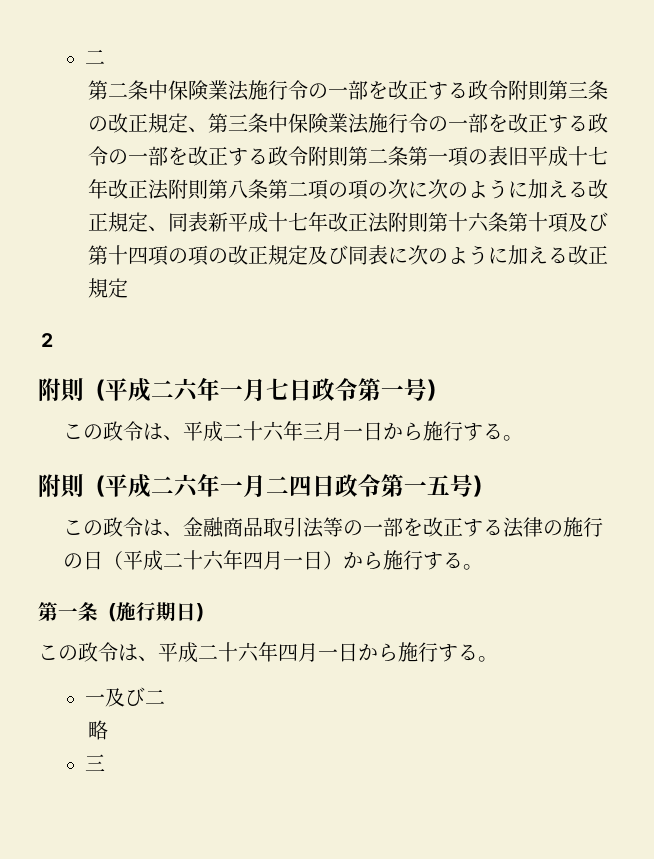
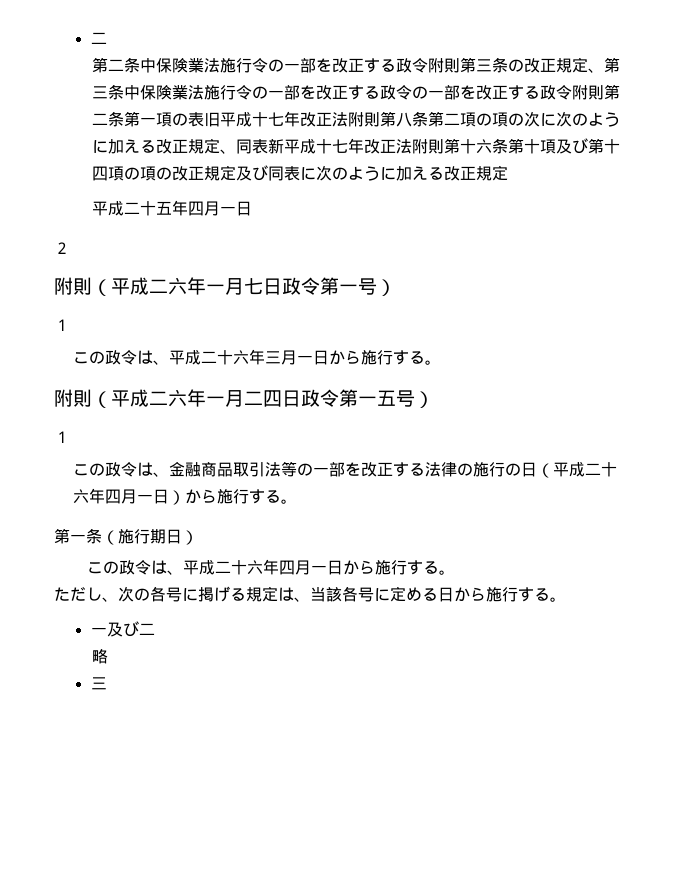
+ 平成二十五年四月一日
  附則（平成二六年一月七日政令第一号）
+ １
  附則（平成二六年一月二四日政令第一五号）
+ １
+ ただし、次の各号に掲げる規定は、当該各号に定める日から施行する。

